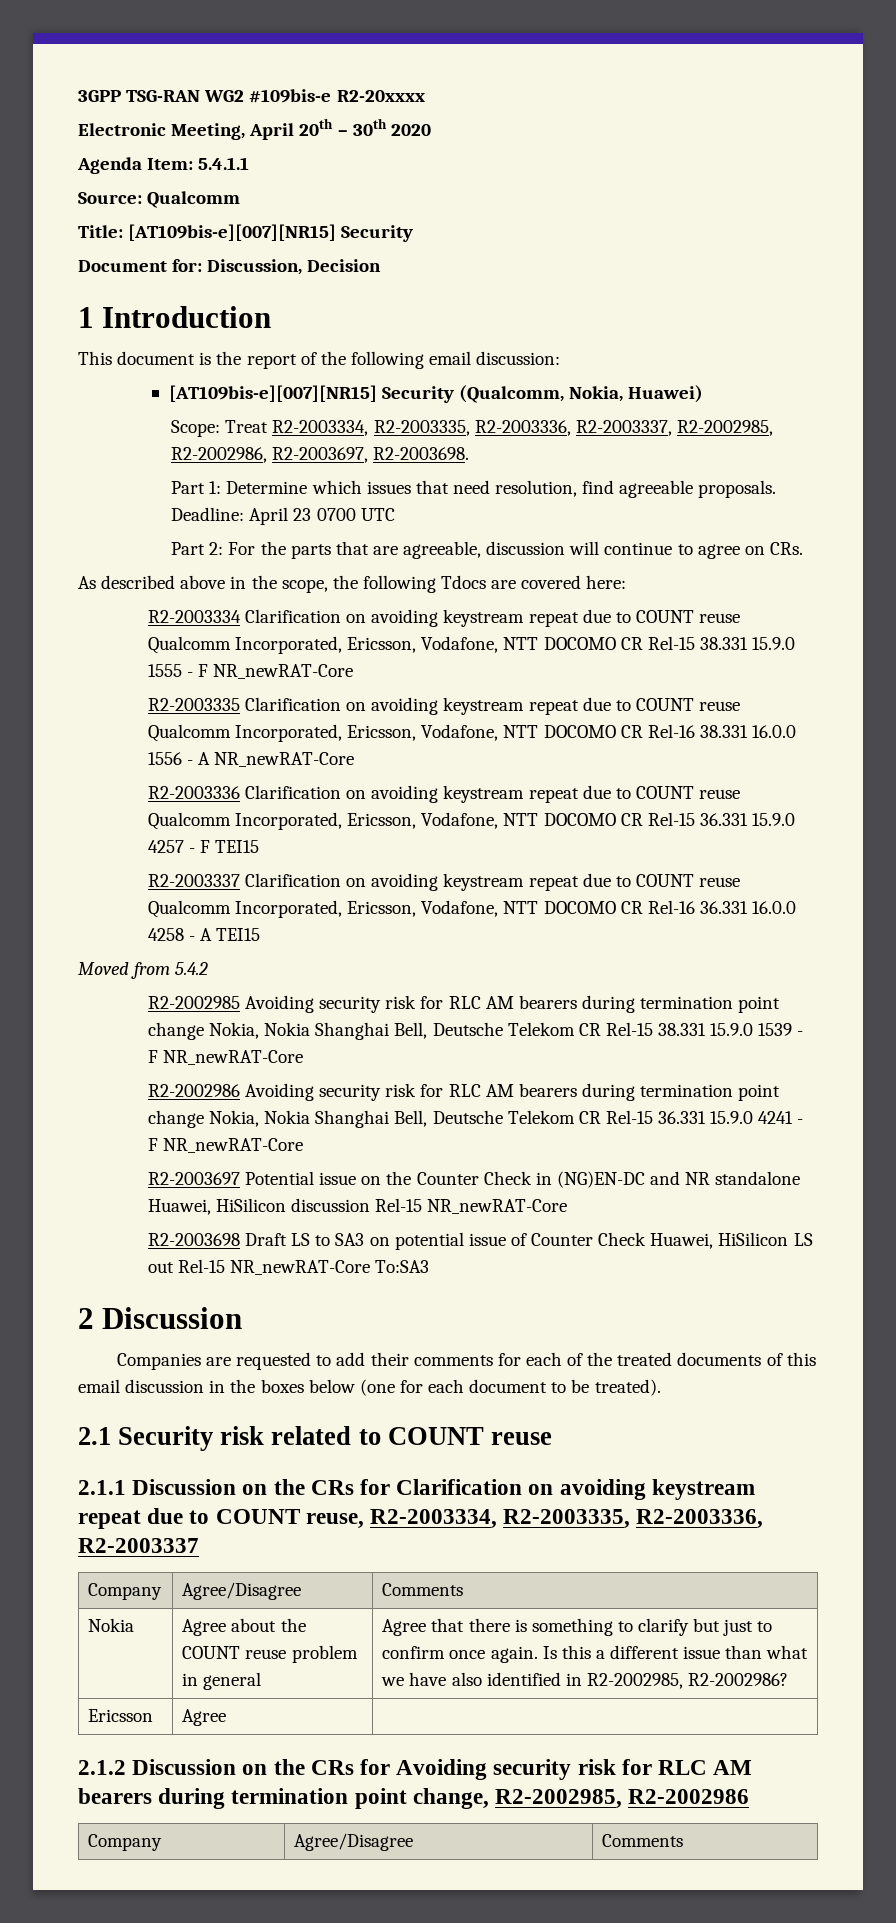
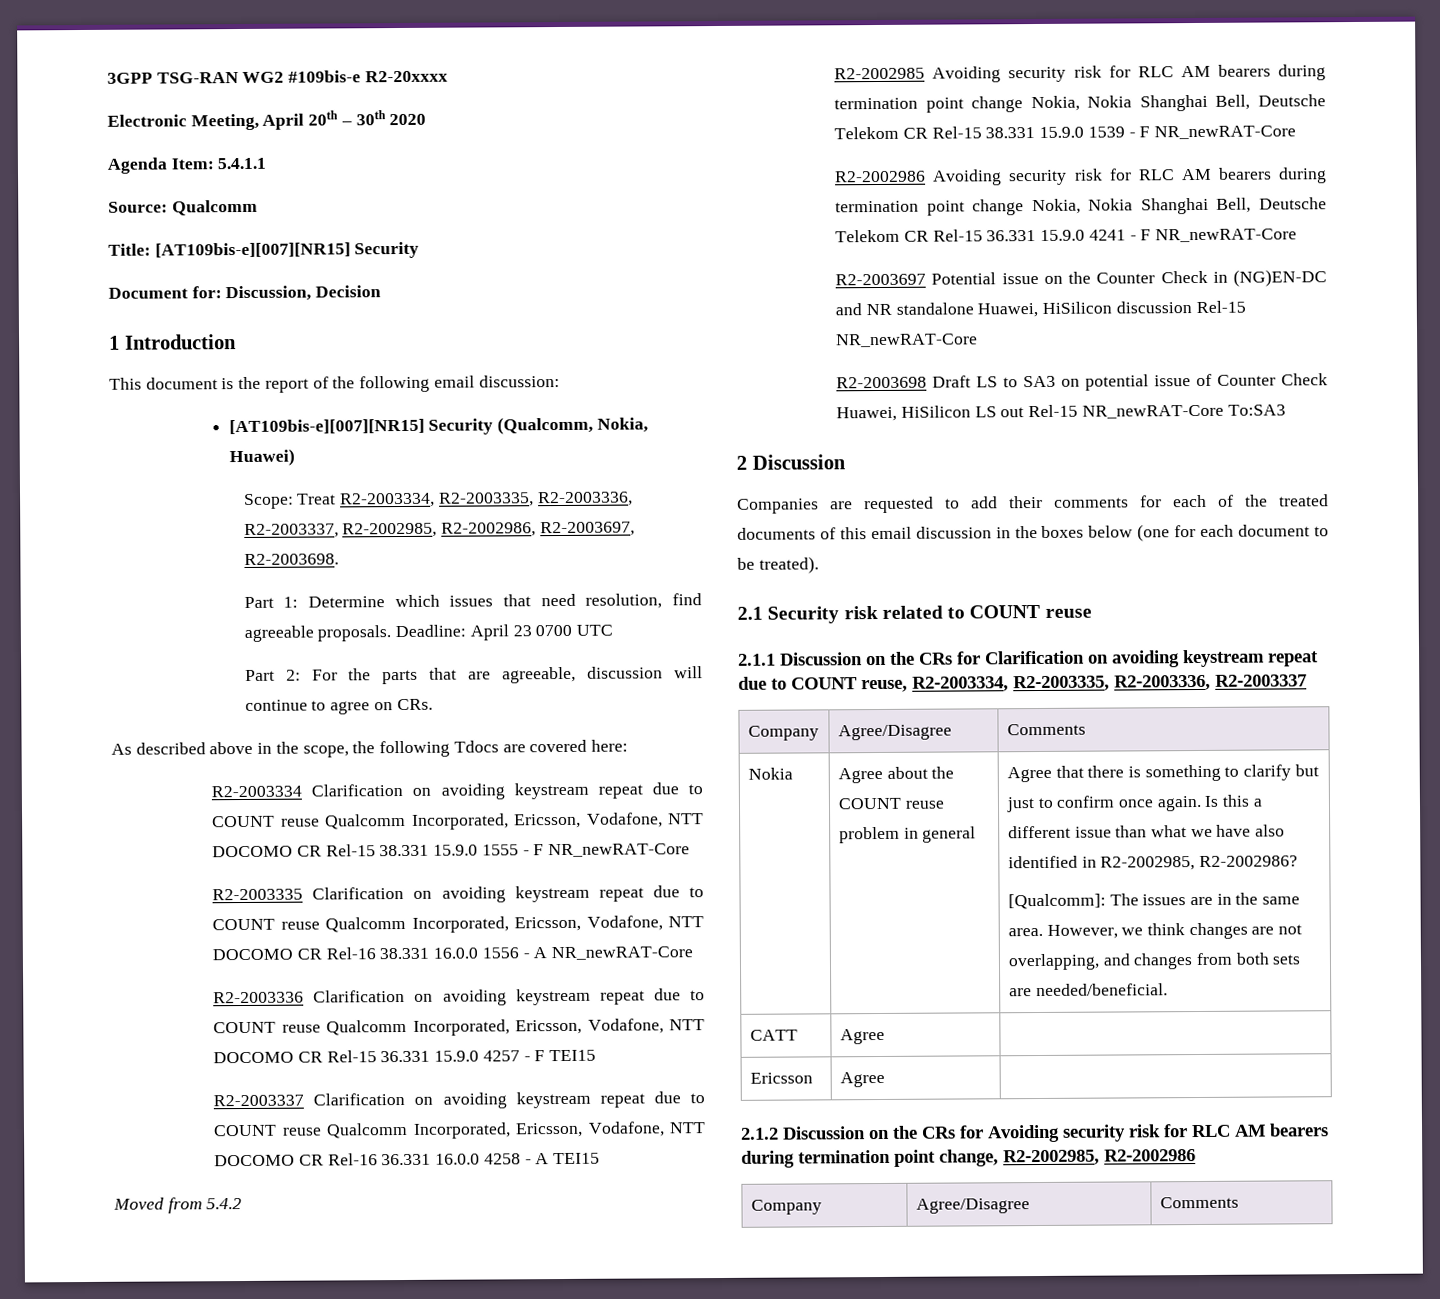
+ [Qualcomm]: The issues are in the same area. However, we think changes are not overlapping, and changes from both sets are needed/beneficial.
+ CATT | Agree |

